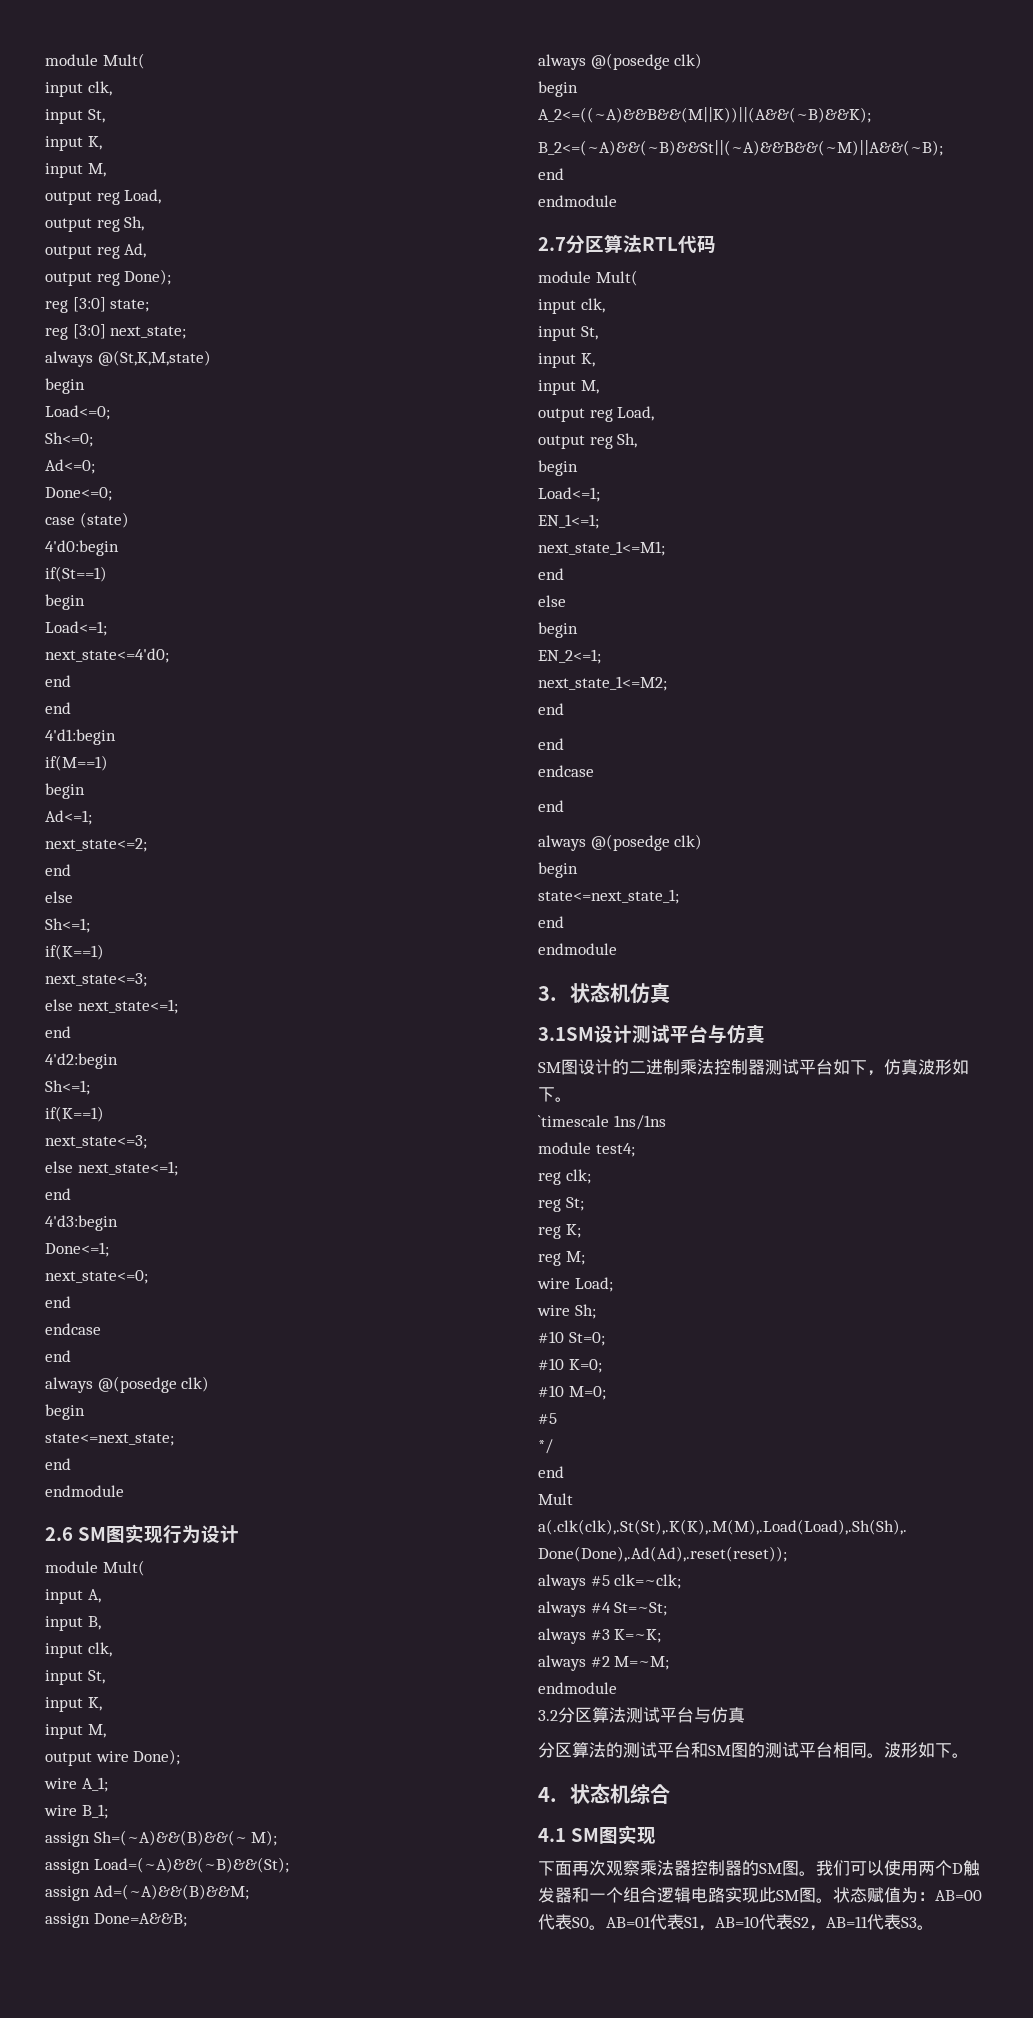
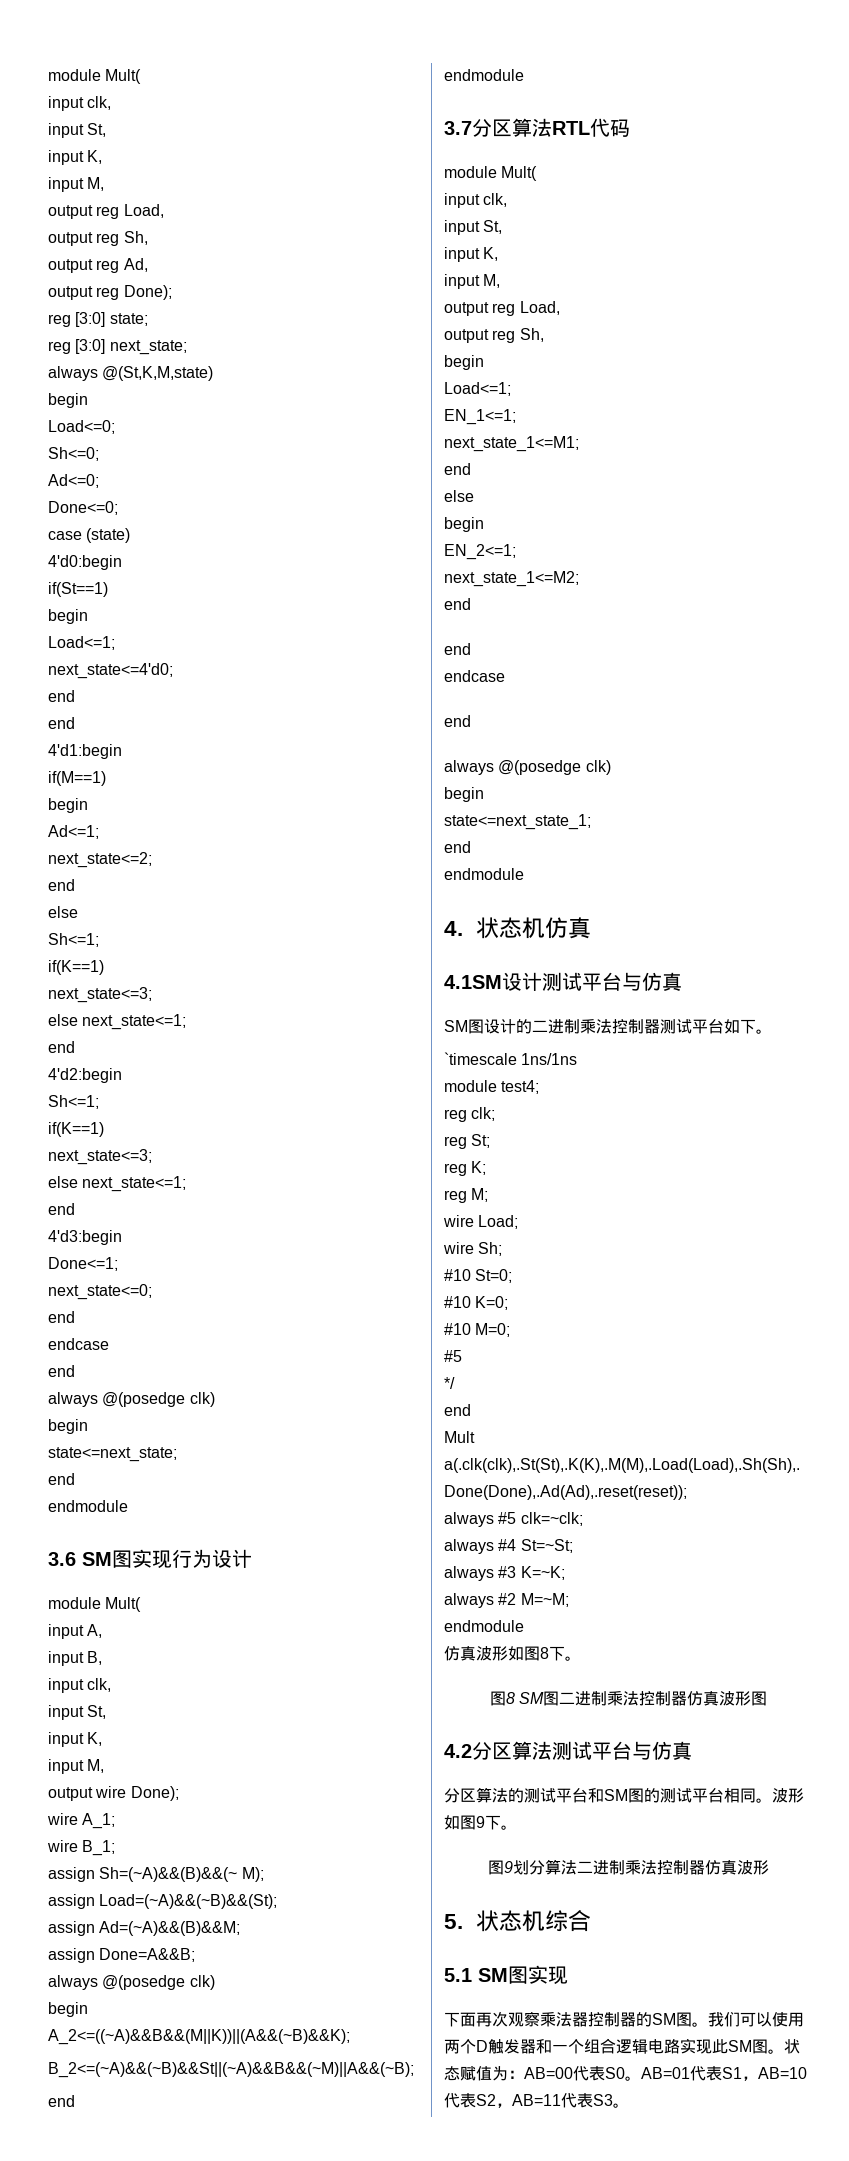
- 2.6 SM图实现行为设计
+ 3.6 SM图实现行为设计
- 2.7分区算法RTL代码
+ 3.7分区算法RTL代码
- 3.状态机仿真
+ 4.状态机仿真
- 3.1SM设计测试平台与仿真
+ 4.1SM设计测试平台与仿真
- SM图设计的二进制乘法控制器测试平台如下，仿真波形如下。
+ SM图设计的二进制乘法控制器测试平台如下。
- 3.2分区算法测试平台与仿真
+ 仿真波形如图8下。
+ 图8 SM图二进制乘法控制器仿真波形图
+ 4.2分区算法测试平台与仿真
- 分区算法的测试平台和SM图的测试平台相同。波形如下。
- 4.状态机综合
+ 分区算法的测试平台和SM图的测试平台相同。波形如图9下。
+ 图9划分算法二进制乘法控制器仿真波形
+ 5.状态机综合
- 4.1 SM图实现
+ 5.1 SM图实现

